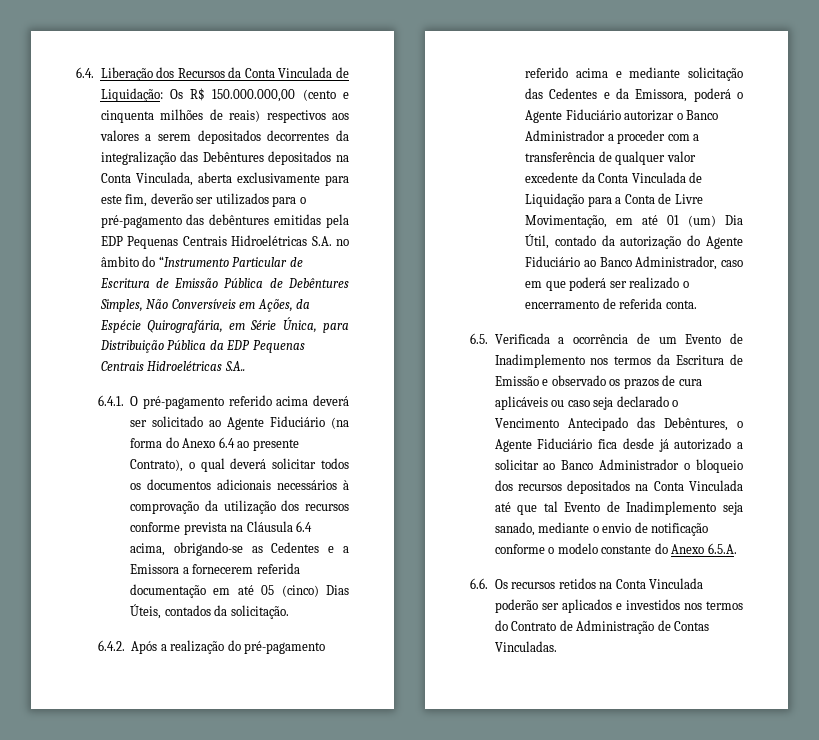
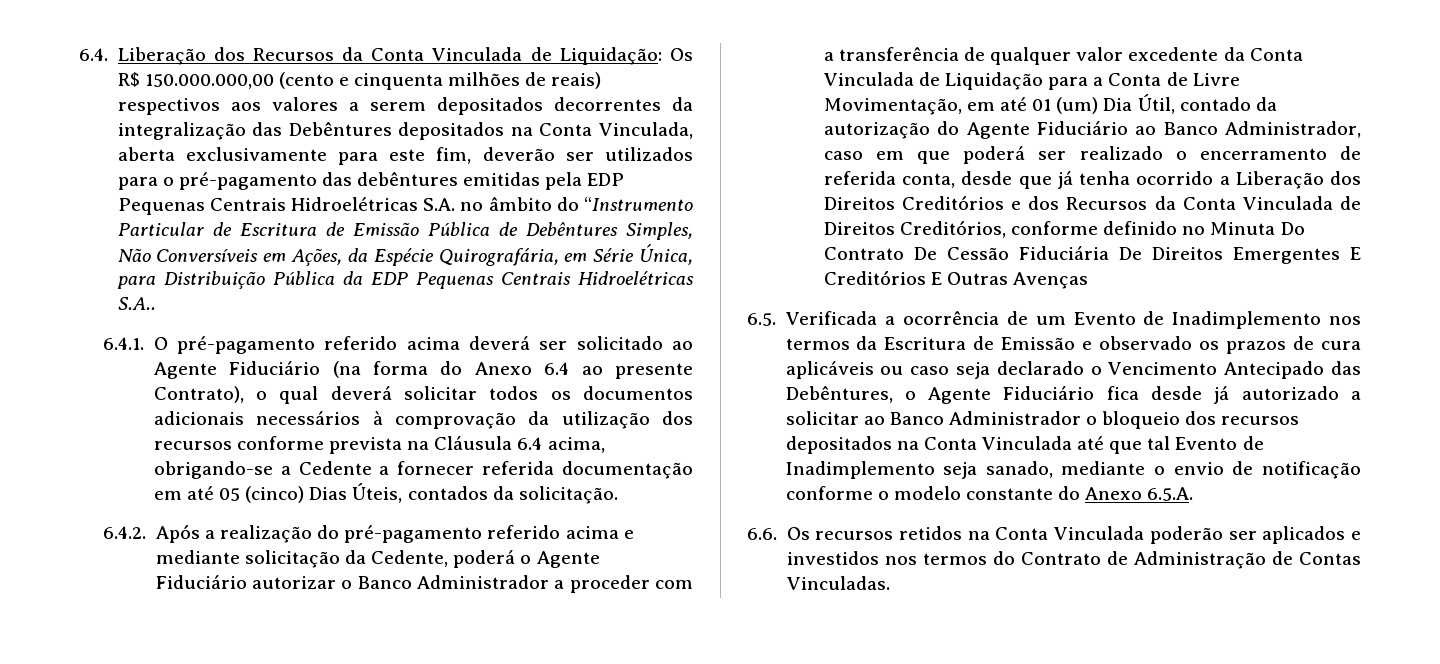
- 6.4.1. O pré-pagamento referido acima deverá ser solicitado ao Agente Fiduciário (na forma do Anexo 6.4 ao presente Contrato), o qual deverá solicitar todos os documentos adicionais necessários à comprovação da utilização dos recursos conforme prevista na Cláusula 6.4 acima, obrigando-se as Cedentes e a Emissora a fornecerem referida documentação em até 05 (cinco) Dias Úteis, contados da solicitação.
+ 6.4.1. O pré-pagamento referido acima deverá ser solicitado ao Agente Fiduciário (na forma do Anexo 6.4 ao presente Contrato), o qual deverá solicitar todos os documentos adicionais necessários à comprovação da utilização dos recursos conforme prevista na Cláusula 6.4 acima, obrigando-se a Cedente a fornecer referida documentação em até 05 (cinco) Dias Úteis, contados da solicitação.
- 6.4.2. Após a realização do pré-pagamento referido acima e mediante solicitação das Cedentes e da Emissora, poderá o Agente Fiduciário autorizar o Banco Administrador a proceder com a transferência de qualquer valor excedente da Conta Vinculada de Liquidação para a Conta de Livre Movimentação, em até 01 (um) Dia Útil, contado da autorização do Agente Fiduciário ao Banco Administrador, caso em que poderá ser realizado o encerramento de referida conta.
+ 6.4.2. Após a realização do pré-pagamento referido acima e mediante solicitação da Cedente, poderá o Agente Fiduciário autorizar o Banco Administrador a proceder com a transferência de qualquer valor excedente da Conta Vinculada de Liquidação para a Conta de Livre Movimentação, em até 01 (um) Dia Útil, contado da autorização do Agente Fiduciário ao Banco Administrador, caso em que poderá ser realizado o encerramento de referida conta, desde que já tenha ocorrido a Liberação dos Direitos Creditórios e dos Recursos da Conta Vinculada de Direitos Creditórios, conforme definido no Minuta Do Contrato De Cessão Fiduciária De Direitos Emergentes E Creditórios E Outras Avenças

